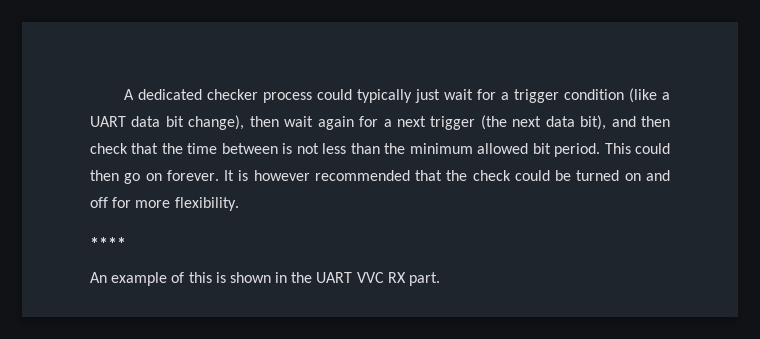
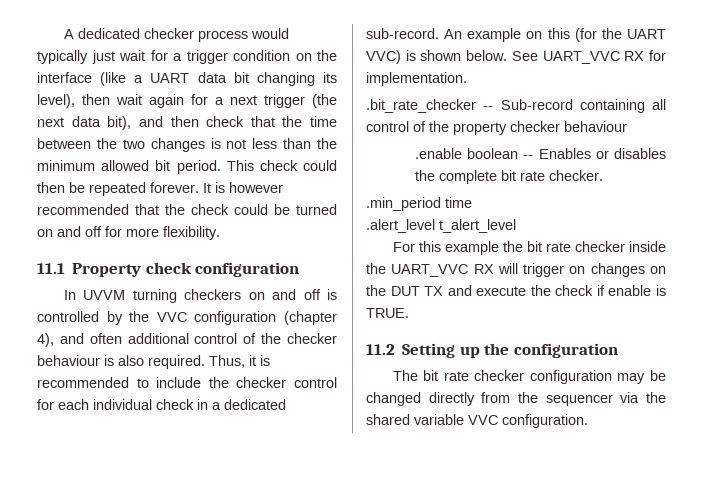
- A dedicated checker process could typically just wait for a trigger condition (like a UART data bit change), then wait again for a next trigger (the next data bit), and then check that the time between is not less than the minimum allowed bit period.
+ A dedicated checker process would typically just wait for a trigger condition on the interface (like a UART data bit changing its level), then wait again for a next trigger (the next data bit), and then check that the time between the two changes is not less than the minimum allowed bit period.
- This could then go on forever.
+ This check could then be repeated forever.
- ****
- An example of this is shown in the UART VVC RX part.
+ 11.1 Property check configuration
+ In UVVM turning checkers on and off is controlled by the VVC configuration (chapter 4), and often additional control of the checker behaviour is also required. Thus, it is recommended to include the checker control for each individual check in a dedicated sub-record. An example on this (for the UART VVC) is shown below. See UART_VVC RX for implementation.
+ .bit_rate_checker -- Sub-record containing all control of the property checker behaviour
+ .enable boolean -- Enables or disables the complete bit rate checker.
+ .min_period time
+ .alert_level t_alert_level
+ For this example the bit rate checker inside the UART_VVC RX will trigger on changes on the DUT TX and execute the check if enable is TRUE.
+ 11.2 Setting up the configuration
+ The bit rate checker configuration may be changed directly from the sequencer via the shared variable VVC configuration.

